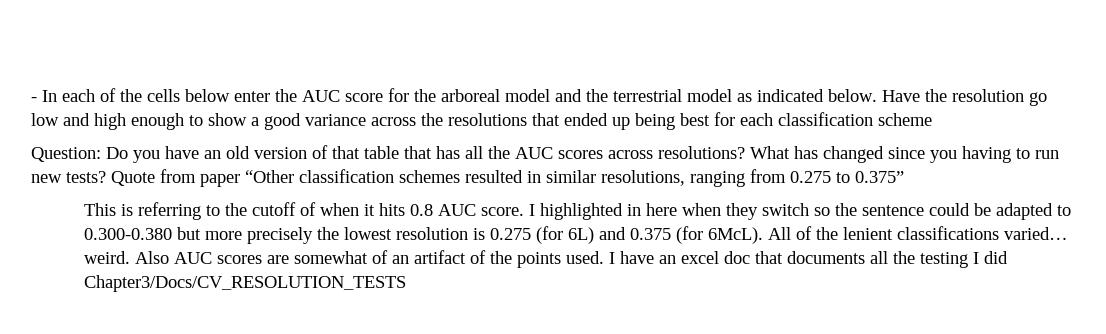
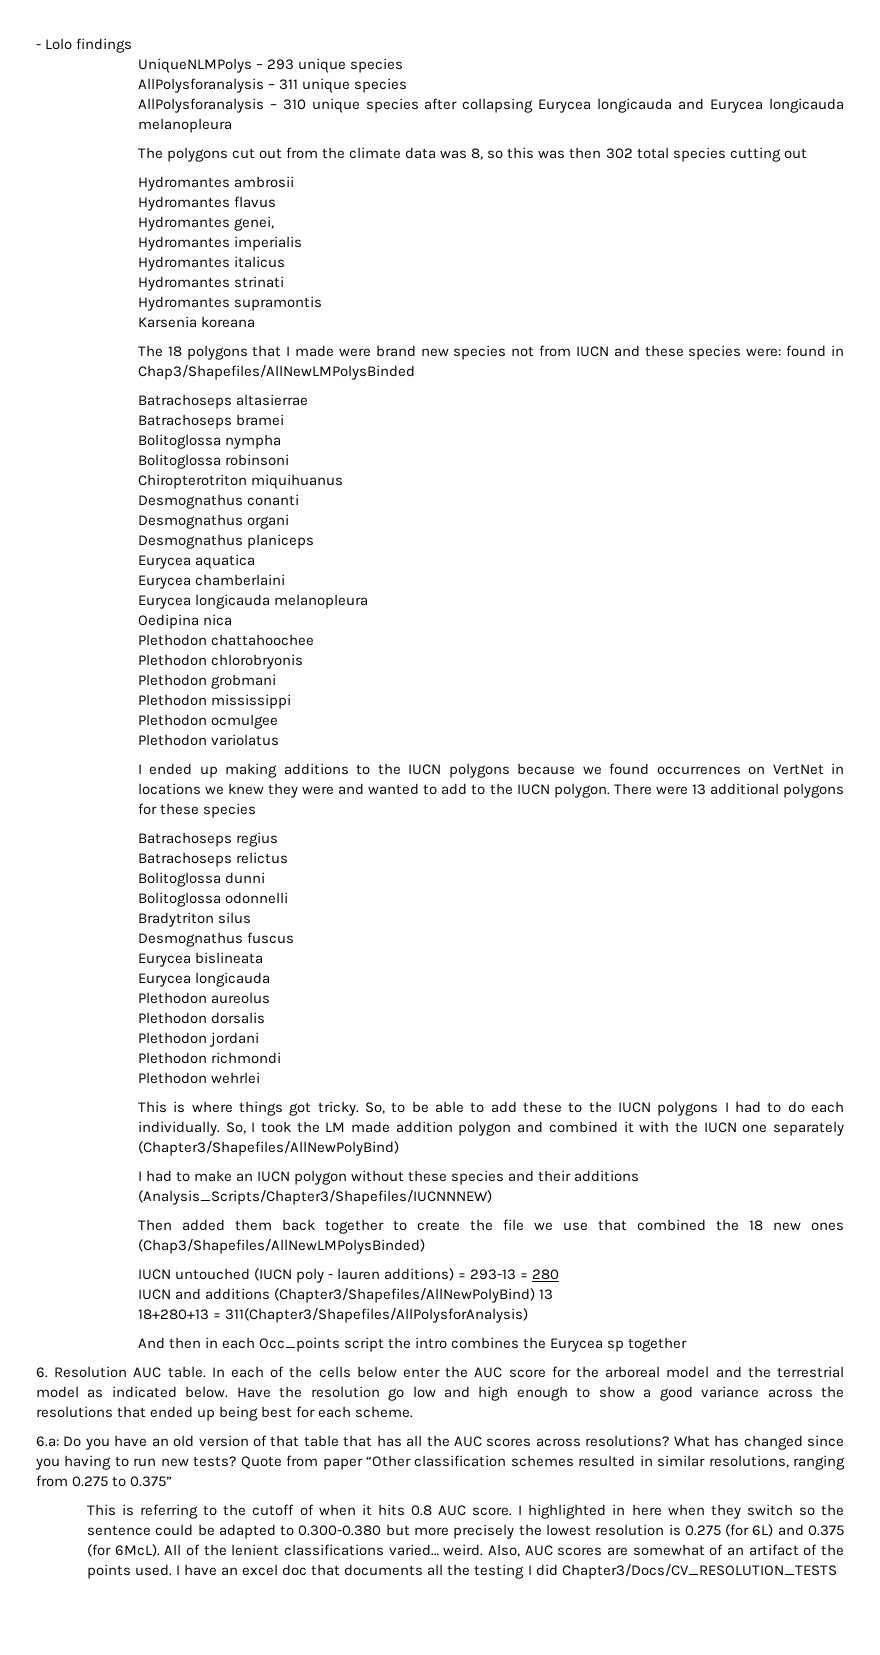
- - In each of the cells below enter the AUC score for the arboreal model and the terrestrial model as indicated below.
+ - Lolo findings
+ UniqueNLMPolys – 293 unique species
+ AllPolysforanalysis – 311 unique species
+ AllPolysforanalysis – 310 unique species after collapsing Eurycea longicauda and Eurycea longicauda melanopleura
+ The polygons cut out from the climate data was 8, so this was then 302 total species cutting out
+ Hydromantes ambrosii
+ Hydromantes flavus
+ Hydromantes genei,
+ Hydromantes imperialis
+ Hydromantes italicus
+ Hydromantes strinati
+ Hydromantes supramontis
+ Karsenia koreana
+ The 18 polygons that I made were brand new species not from IUCN and these species were: found in Chap3/Shapefiles/AllNewLMPolysBinded
+ Batrachoseps altasierrae
+ Batrachoseps bramei
+ Bolitoglossa nympha
+ Bolitoglossa robinsoni
+ Chiropterotriton miquihuanus
+ Desmognathus conanti
+ Desmognathus organi
+ Desmognathus planiceps
+ Eurycea aquatica
+ Eurycea chamberlaini
+ Eurycea longicauda melanopleura
+ Oedipina nica
+ Plethodon chattahoochee
+ Plethodon chlorobryonis
+ Plethodon grobmani
+ Plethodon mississippi
+ Plethodon ocmulgee
+ Plethodon variolatus
+ I ended up making additions to the IUCN polygons because we found occurrences on VertNet in locations we knew they were and wanted to add to the IUCN polygon. There were 13 additional polygons for these species
+ Batrachoseps regius
+ Batrachoseps relictus
+ Bolitoglossa dunni
+ Bolitoglossa odonnelli
+ Bradytriton silus
+ Desmognathus fuscus
+ Eurycea bislineata
+ Eurycea longicauda
+ Plethodon aureolus
+ Plethodon dorsalis
+ Plethodon jordani
+ Plethodon richmondi
+ Plethodon wehrlei
+ This is where things got tricky. So, to be able to add these to the IUCN polygons I had to do each individually. So, I took the LM made addition polygon and combined it with the IUCN one separately (Chapter3/Shapefiles/AllNewPolyBind)
+ I had to make an IUCN polygon without these species and their additions (Analysis_Scripts/Chapter3/Shapefiles/IUCNNNEW)
+ Then added them back together to create the file we use that combined the 18 new ones (Chap3/Shapefiles/AllNewLMPolysBinded)
+ IUCN untouched (IUCN poly - lauren additions) = 293-13 = 280
+ IUCN and additions (Chapter3/Shapefiles/AllNewPolyBind) 13
+ 18+280+13 = 311(Chapter3/Shapefiles/AllPolysforAnalysis)
+ And then in each Occ_points script the intro combines the Eurycea sp together
+ 6. Resolution AUC table. In each of the cells below enter the AUC score for the arboreal model and the terrestrial model as indicated below.
- Have the resolution go low and high enough to show a good variance across the resolutions that ended up being best for each classification scheme
- Question: Do you have an old version of that table that has all the AUC scores across resolutions?
+ Have the resolution go low and high enough to show a good variance across the resolutions that ended up being best for each scheme.
+ 6.a: Do you have an old version of that table that has all the AUC scores across resolutions?
- Also AUC scores are somewhat of an artifact of the points used.
+ Also, AUC scores are somewhat of an artifact of the points used.

